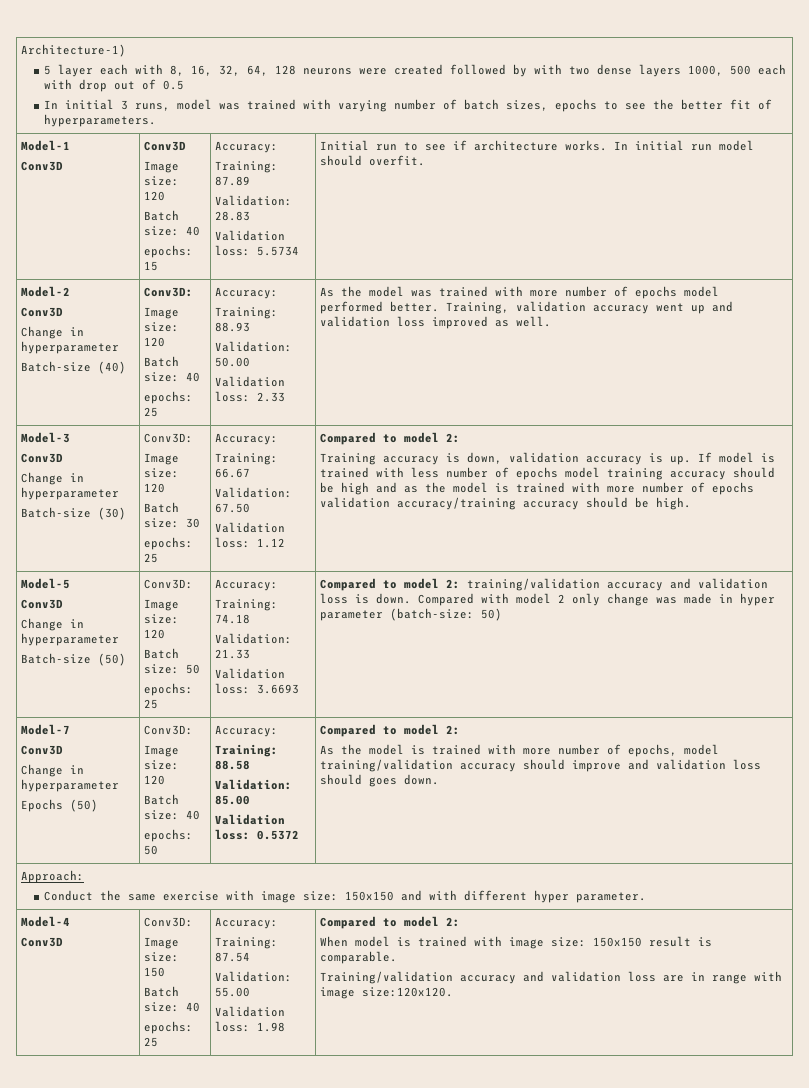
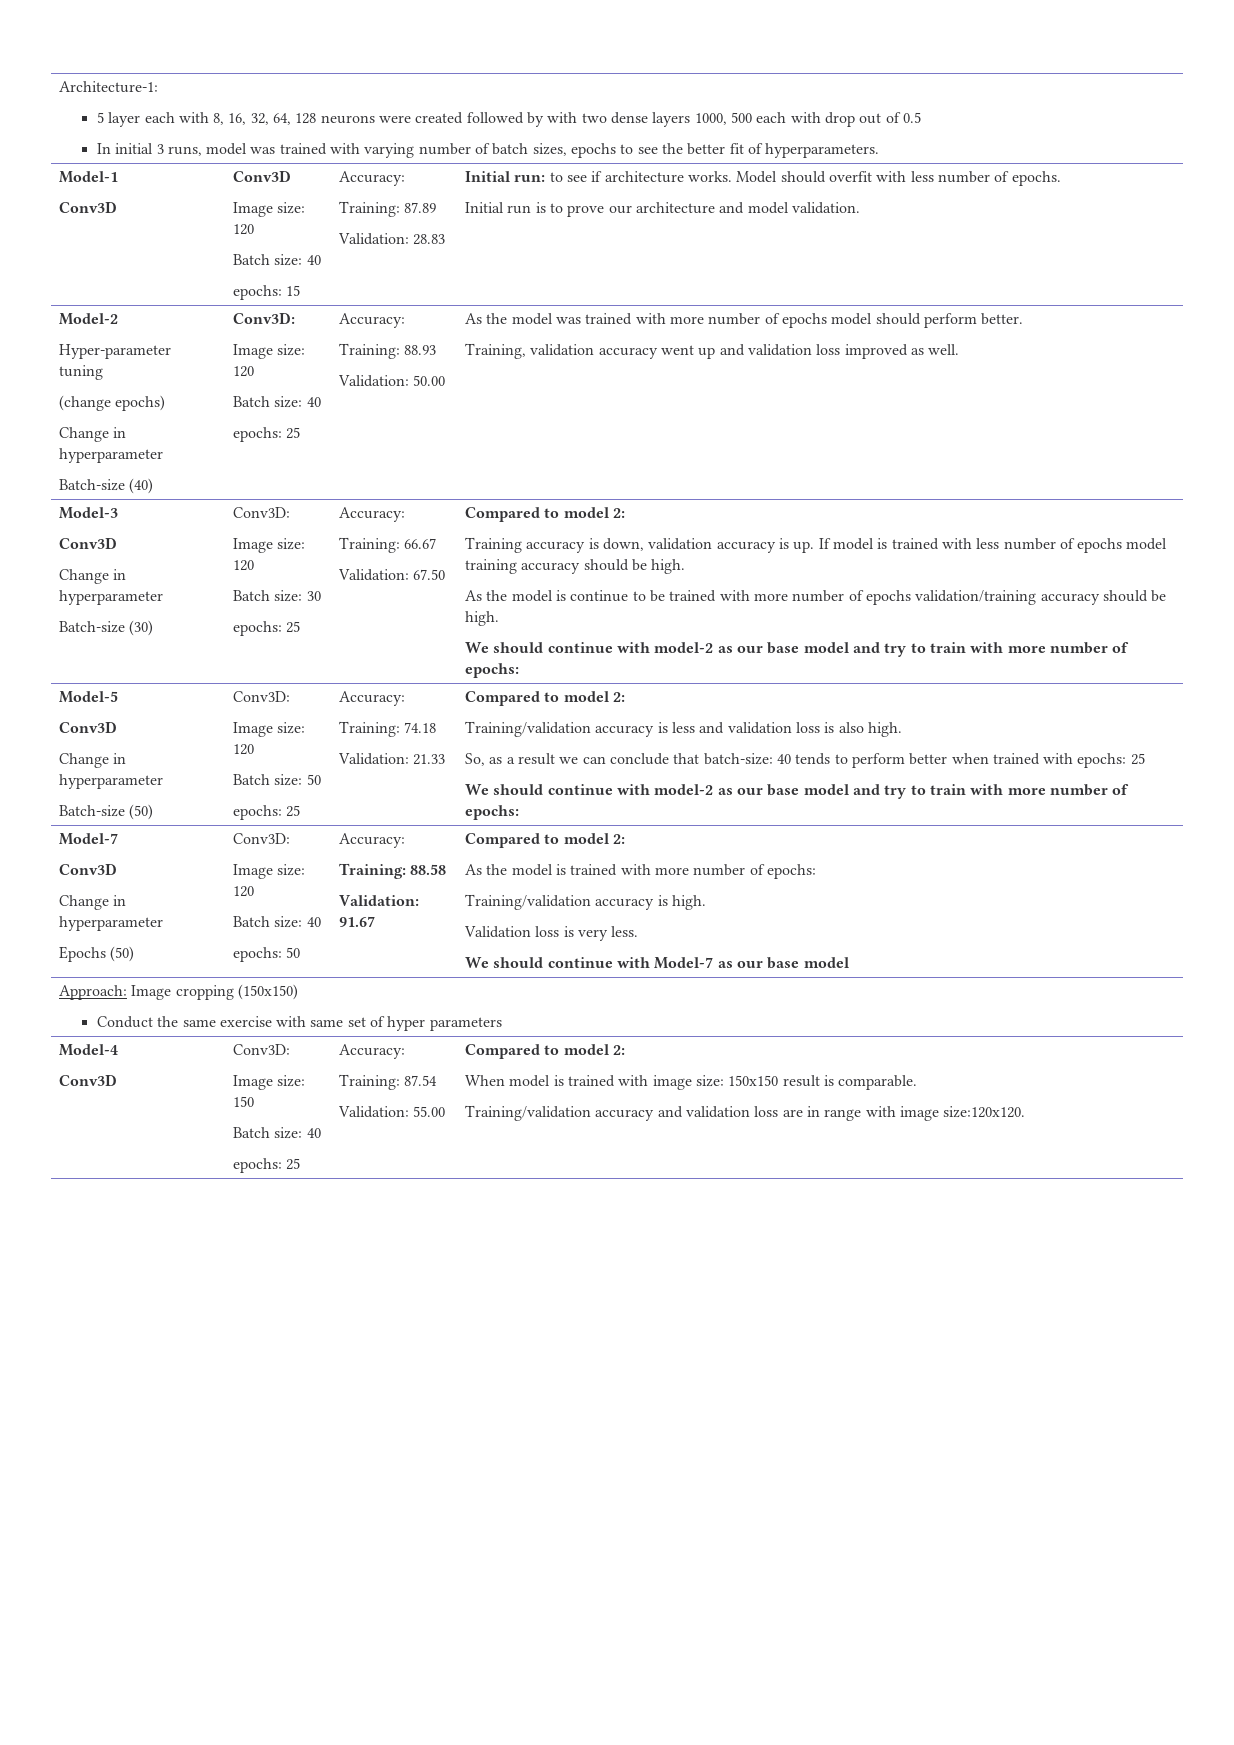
- Architecture-1)
+ Architecture-1:
- Validation loss: 5.5734 | Initial run to see if architecture works.
+ Initial run: to see if architecture works.
- In initial run model should overfit.
+ Model should overfit with less number of epochs.
+ Initial run is to prove our architecture and model validation.
  Model-2
- Conv3D
+ Hyper-parameter tuning
+ (change epochs)
- Validation loss: 2.33
- As the model was trained with more number of epochs model performed better. Training, validation accuracy went up and validation loss improved as well.
+ As the model was trained with more number of epochs model should perform better.
+ Training, validation accuracy went up and validation loss improved as well.
- Validation loss: 1.12
- If model is trained with less number of epochs model training accuracy should be high and as the model is trained with more number of epochs validation accuracy/training accuracy should be high.
+ If model is trained with less number of epochs model training accuracy should be high.
+ As the model is continue to be trained with more number of epochs validation/training accuracy should be high.
+ We should continue with model-2 as our base model and try to train with more number of epochs:
- Validation: 21.33
- Validation loss: 3.6693 | Compared to model 2: training/validation accuracy and validation loss is down. Compared with model 2 only change was made in hyper parameter (batch-size: 50)
+ Validation: 21.33 | Compared to model 2:
+ Training/validation accuracy is less and validation loss is also high.
+ So, as a result we can conclude that batch-size: 40 tends to perform better when trained with epochs: 25
+ We should continue with model-2 as our base model and try to train with more number of epochs:
- Validation: 85.00
- Validation loss: 0.5372
+ Validation: 91.67
- As the model is trained with more number of epochs, model training/validation accuracy should improve and validation loss should goes down.
- Approach:
- Conduct the same exercise with image size: 150x150 and with different hyper parameter.
+ As the model is trained with more number of epochs:
+ Training/validation accuracy is high.
+ Validation loss is very less.
+ We should continue with Model-7 as our base model
+ Approach: Image cropping (150x150)
+ Conduct the same exercise with same set of hyper parameters
- Validation loss: 1.98

